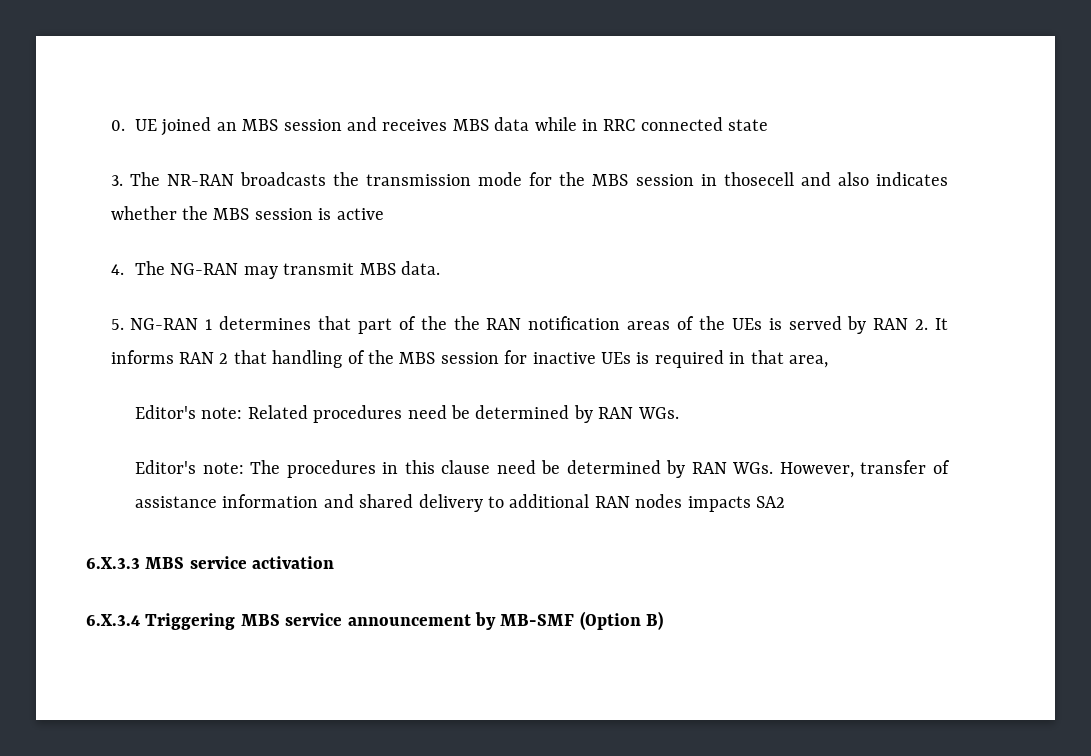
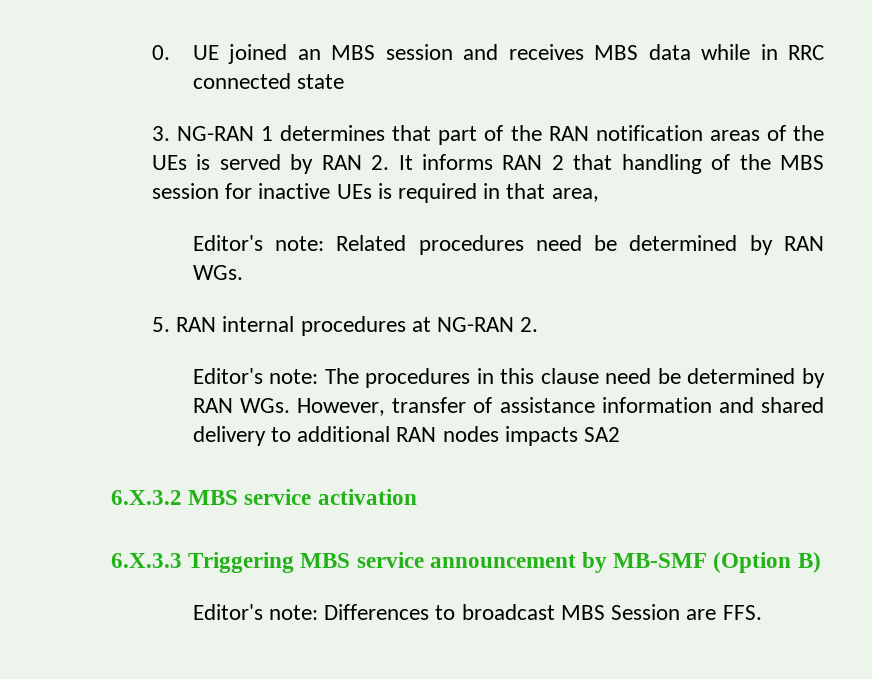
- 3. The NR-RAN broadcasts the transmission mode for the MBS session in thosecell and also indicates whether the MBS session is active
- 4. The NG-RAN may transmit MBS data.
- 5. NG-RAN 1 determines that part of the the RAN notification areas of the UEs is served by RAN 2. It informs RAN 2 that handling of the MBS session for inactive UEs is required in that area,
+ 3. NG-RAN 1 determines that part of the RAN notification areas of the UEs is served by RAN 2. It informs RAN 2 that handling of the MBS session for inactive UEs is required in that area,
+ 5. RAN internal procedures at NG-RAN 2.
- 6.X.3.3 MBS service activation
+ 6.X.3.2 MBS service activation
- 6.X.3.4 Triggering MBS service announcement by MB-SMF (Option B)
+ 6.X.3.3 Triggering MBS service announcement by MB-SMF (Option B)
+ Editor's note: Differences to broadcast MBS Session are FFS.

